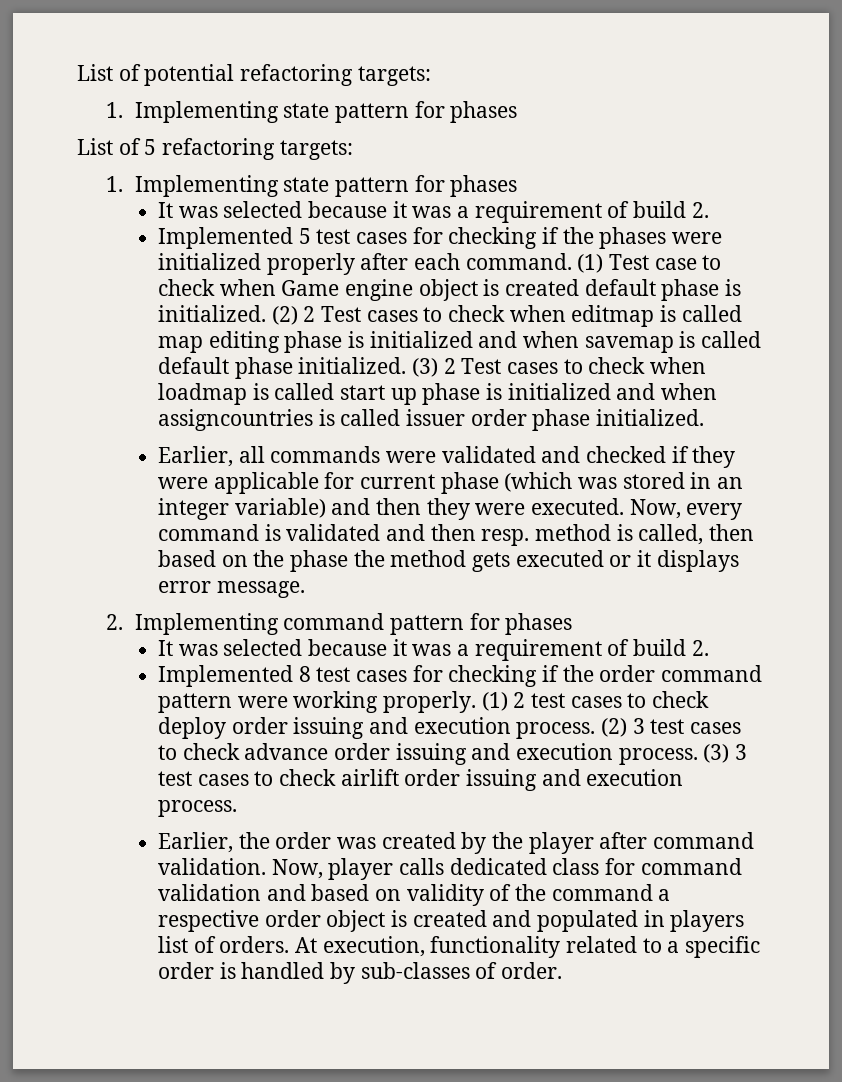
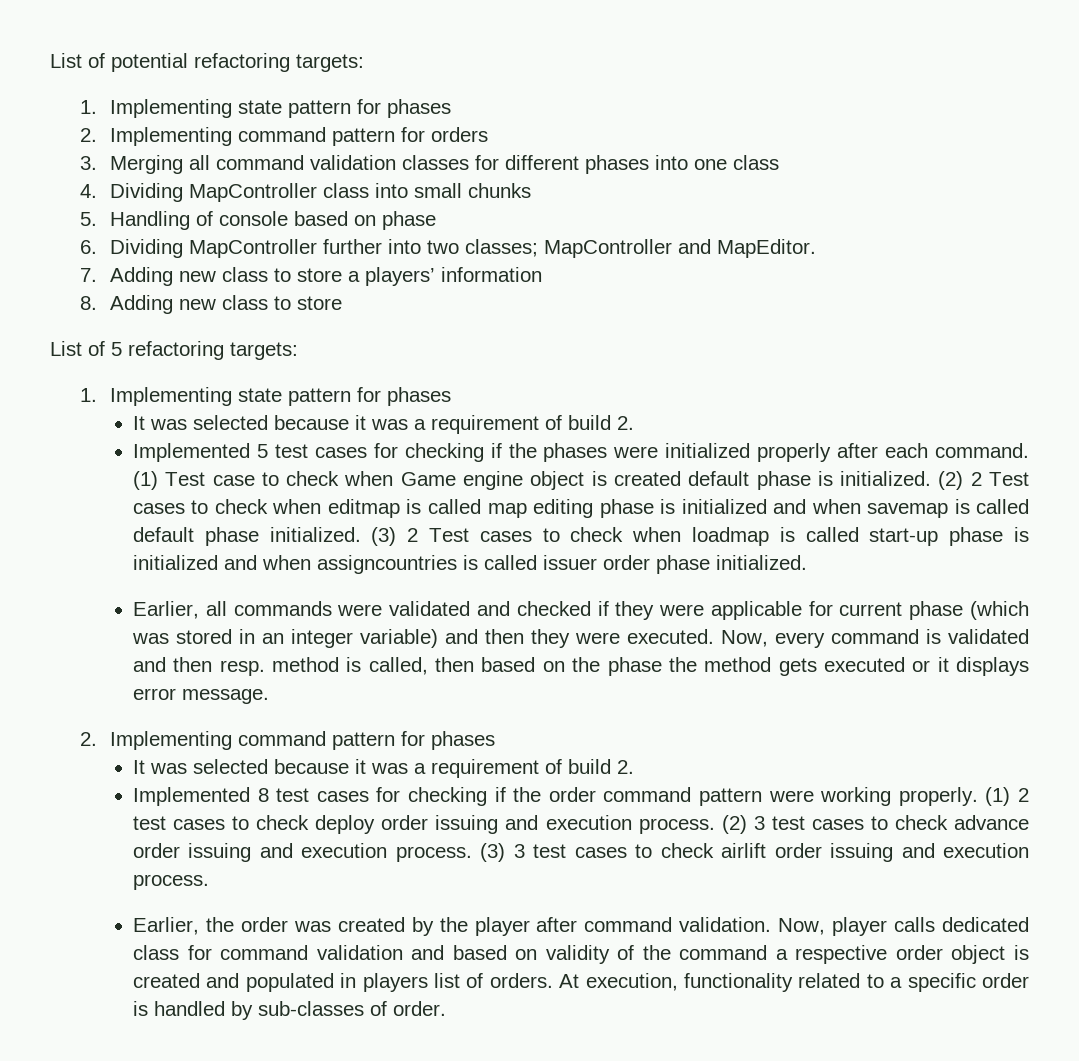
+ 2. Implementing command pattern for orders
+ 3. Merging all command validation classes for different phases into one class
+ 4. Dividing MapController class into small chunks
+ 5. Handling of console based on phase
+ 6. Dividing MapController further into two classes; MapController and MapEditor.
+ 7. Adding new class to store a players’ information
+ 8. Adding new class to store
- (3) 2 Test cases to check when loadmap is called start up phase is initialized and when assigncountries is called issuer order phase initialized.
+ (3) 2 Test cases to check when loadmap is called start-up phase is initialized and when assigncountries is called issuer order phase initialized.

